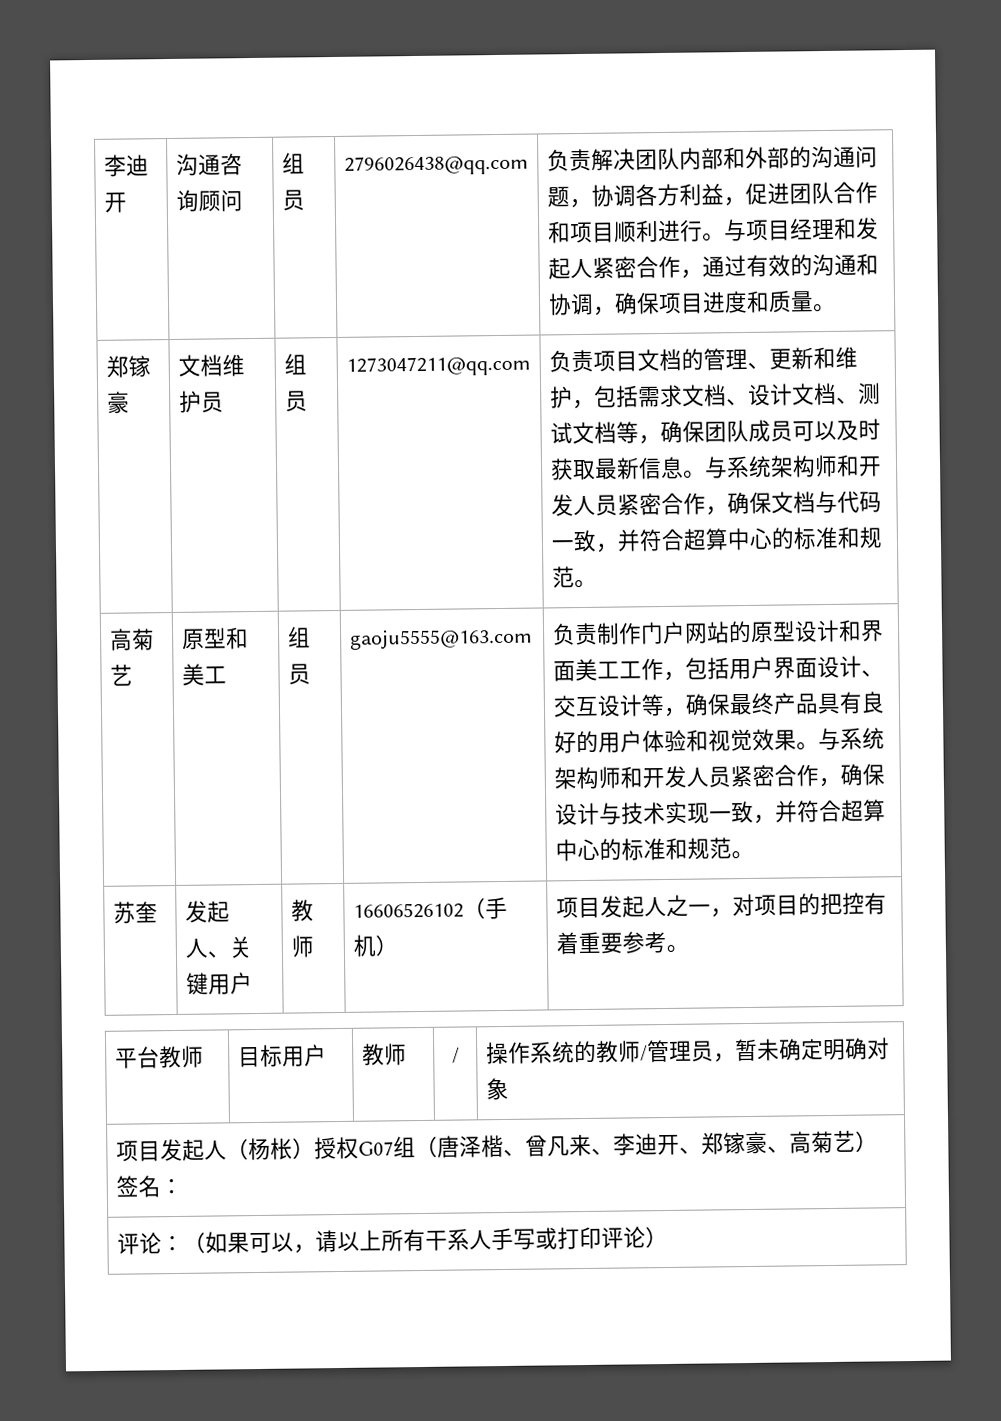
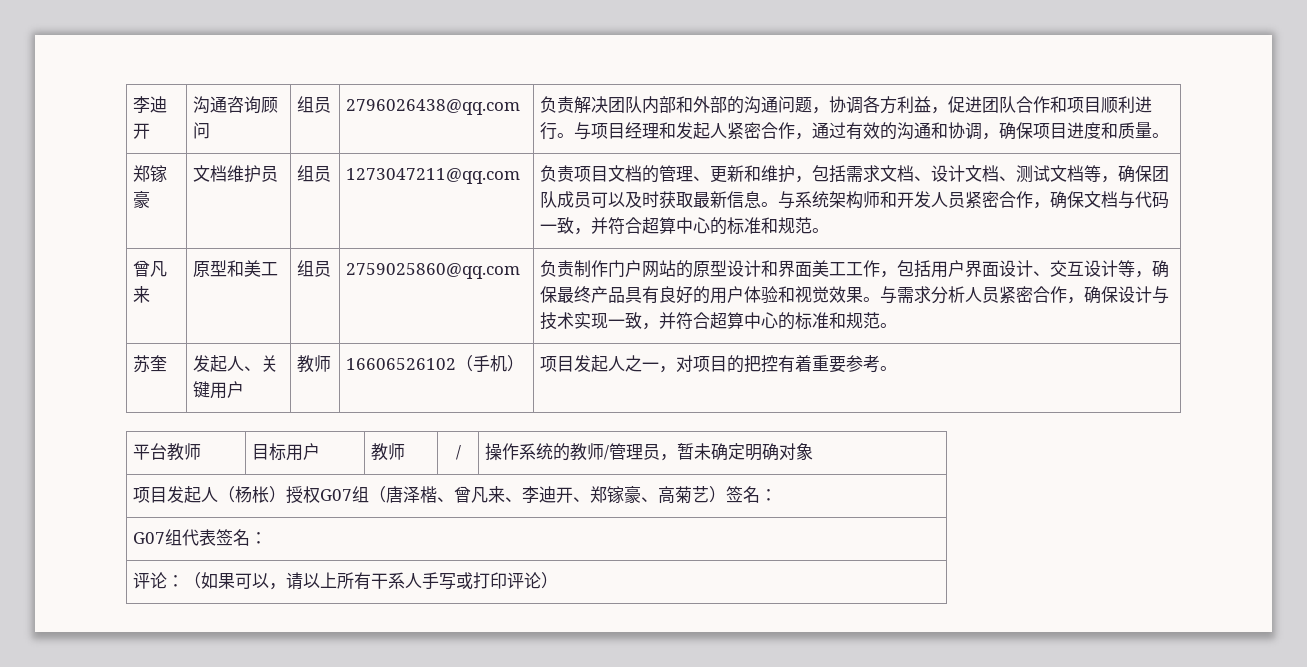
  与系统架构师和开发人员紧密合作，确保文档与代码一致，并符合超算中心的标准和规范。
- 高菊艺
+ 曾凡来
- gaoju5555@163.com
+ 2759025860@qq.com
- 与系统架构师和开发人员紧密合作，确保设计与技术实现一致，并符合超算中心的标准和规范。
+ 与需求分析人员紧密合作，确保设计与技术实现一致，并符合超算中心的标准和规范。
+ G07组代表签名：

